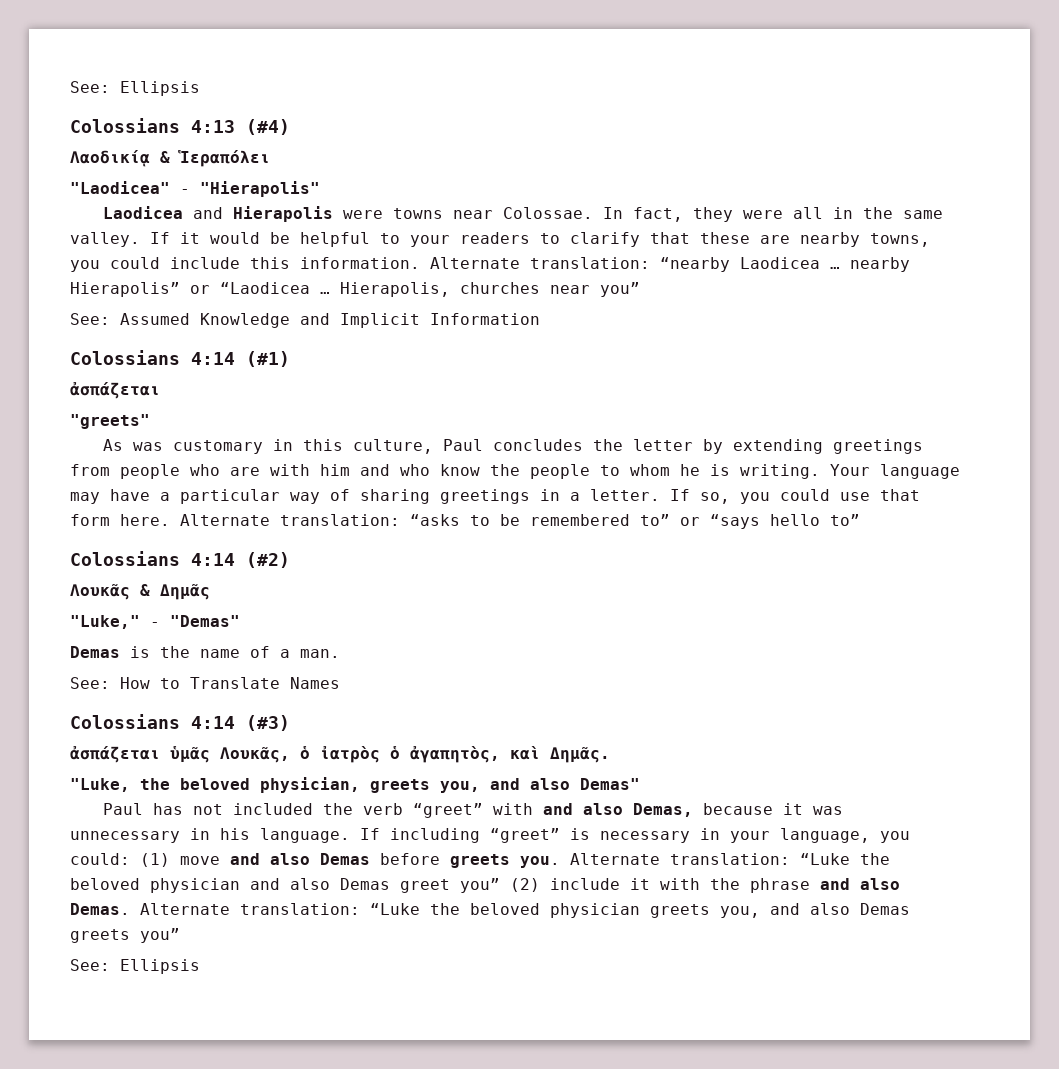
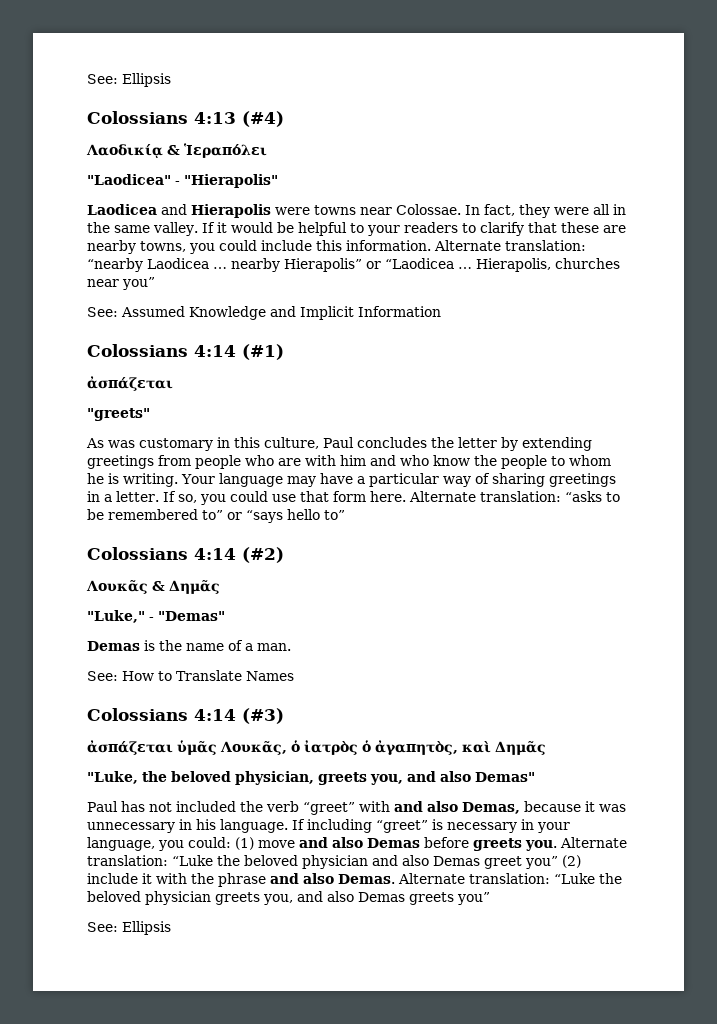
- ἀσπάζεται ὑμᾶς Λουκᾶς, ὁ ἰατρὸς ὁ ἀγαπητὸς, καὶ Δημᾶς.
+ ἀσπάζεται ὑμᾶς Λουκᾶς, ὁ ἰατρὸς ὁ ἀγαπητὸς, καὶ Δημᾶς

